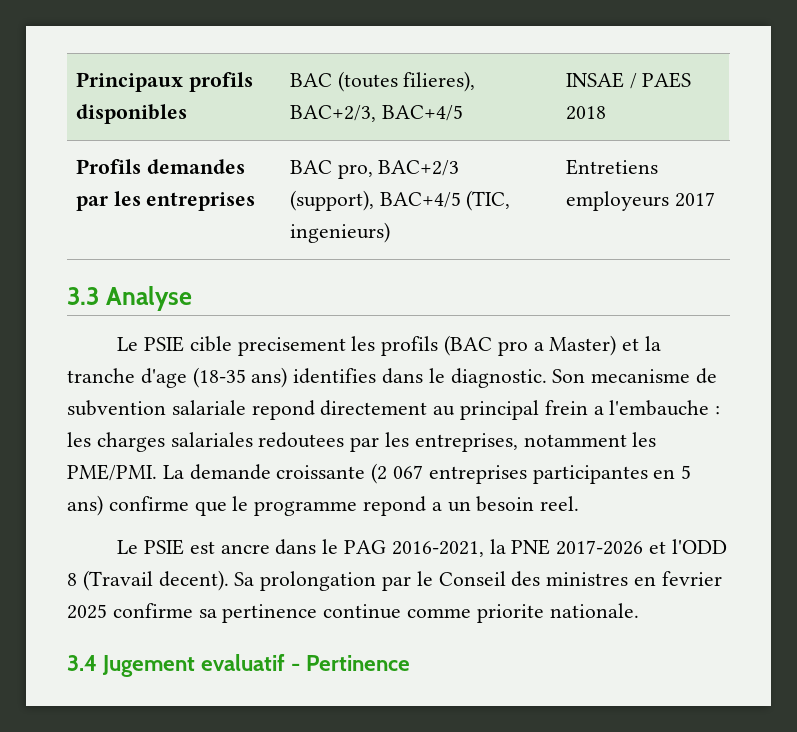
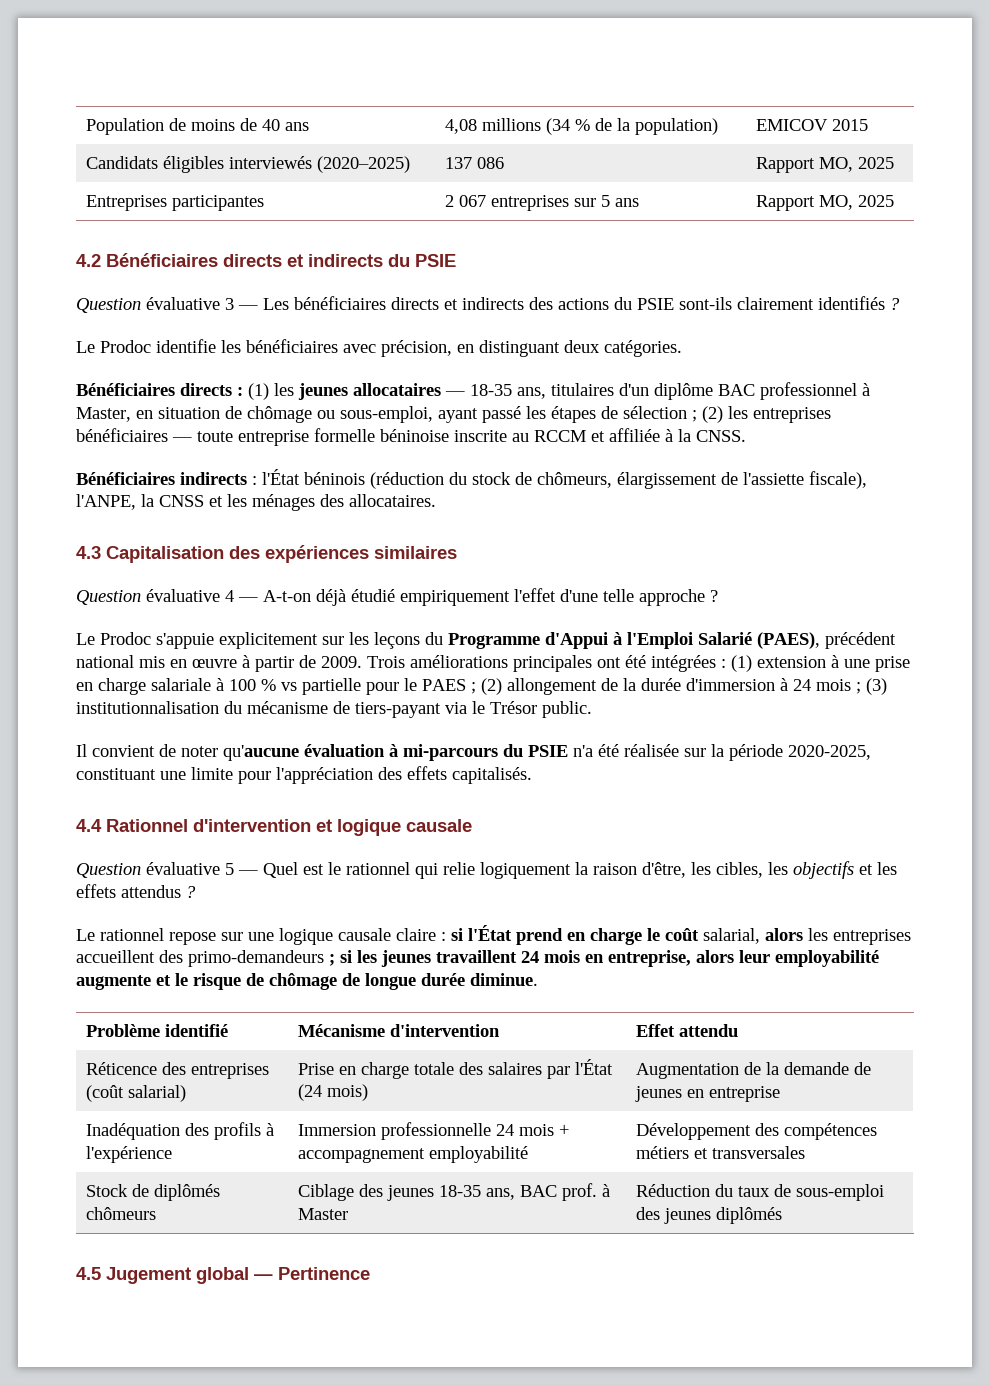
- Principaux profils disponibles | BAC (toutes filieres), BAC+2/3, BAC+4/5 | INSAE / PAES 2018
- Profils demandes par les entreprises | BAC pro, BAC+2/3 (support), BAC+4/5 (TIC, ingenieurs) | Entretiens employeurs 2017
- 3.3 Analyse
- Le PSIE cible precisement les profils (BAC pro a Master) et la tranche d'age (18-35 ans) identifies dans le diagnostic. Son mecanisme de subvention salariale repond directement au principal frein a l'embauche : les charges salariales redoutees par les entreprises, notamment les PME/PMI. La demande croissante (2 067 entreprises participantes en 5 ans) confirme que le programme repond a un besoin reel.
- Le PSIE est ancre dans le PAG 2016-2021, la PNE 2017-2026 et l'ODD 8 (Travail decent). Sa prolongation par le Conseil des ministres en fevrier 2025 confirme sa pertinence continue comme priorite nationale.
- 3.4 Jugement evaluatif - Pertinence
+ Population de moins de 40 ans | 4,08 millions (34 % de la population) | EMICOV 2015
+ Candidats éligibles interviewés (2020–2025) | 137 086 | Rapport MO, 2025
+ Entreprises participantes | 2 067 entreprises sur 5 ans | Rapport MO, 2025
+ 4.2 Bénéficiaires directs et indirects du PSIE
+ Question évaluative 3 — Les bénéficiaires directs et indirects des actions du PSIE sont-ils clairement identifiés ?
+ Le Prodoc identifie les bénéficiaires avec précision, en distinguant deux catégories.
+ Bénéficiaires directs : (1) les jeunes allocataires — 18-35 ans, titulaires d'un diplôme BAC professionnel à Master, en situation de chômage ou sous-emploi, ayant passé les étapes de sélection ; (2) les entreprises bénéficiaires — toute entreprise formelle béninoise inscrite au RCCM et affiliée à la CNSS.
+ Bénéficiaires indirects : l'État béninois (réduction du stock de chômeurs, élargissement de l'assiette fiscale), l'ANPE, la CNSS et les ménages des allocataires.
+ 4.3 Capitalisation des expériences similaires
+ Question évaluative 4 — A-t-on déjà étudié empiriquement l'effet d'une telle approche ?
+ Le Prodoc s'appuie explicitement sur les leçons du Programme d'Appui à l'Emploi Salarié (PAES), précédent national mis en œuvre à partir de 2009. Trois améliorations principales ont été intégrées : (1) extension à une prise en charge salariale à 100 % vs partielle pour le PAES ; (2) allongement de la durée d'immersion à 24 mois ; (3) institutionnalisation du mécanisme de tiers-payant via le Trésor public.
+ Il convient de noter qu'aucune évaluation à mi-parcours du PSIE n'a été réalisée sur la période 2020-2025, constituant une limite pour l'appréciation des effets capitalisés.
+ 4.4 Rationnel d'intervention et logique causale
+ Question évaluative 5 — Quel est le rationnel qui relie logiquement la raison d'être, les cibles, les objectifs et les effets attendus ?
+ Le rationnel repose sur une logique causale claire : si l'État prend en charge le coût salarial, alors les entreprises accueillent des primo-demandeurs ; si les jeunes travaillent 24 mois en entreprise, alors leur employabilité augmente et le risque de chômage de longue durée diminue.
+ Problème identifié | Mécanisme d'intervention | Effet attendu
+ Réticence des entreprises (coût salarial) | Prise en charge totale des salaires par l'État (24 mois) | Augmentation de la demande de jeunes en entreprise
+ Inadéquation des profils à l'expérience | Immersion professionnelle 24 mois + accompagnement employabilité | Développement des compétences métiers et transversales
+ Stock de diplômés chômeurs | Ciblage des jeunes 18-35 ans, BAC prof. à Master | Réduction du taux de sous-emploi des jeunes diplômés
+ 4.5 Jugement global — Pertinence

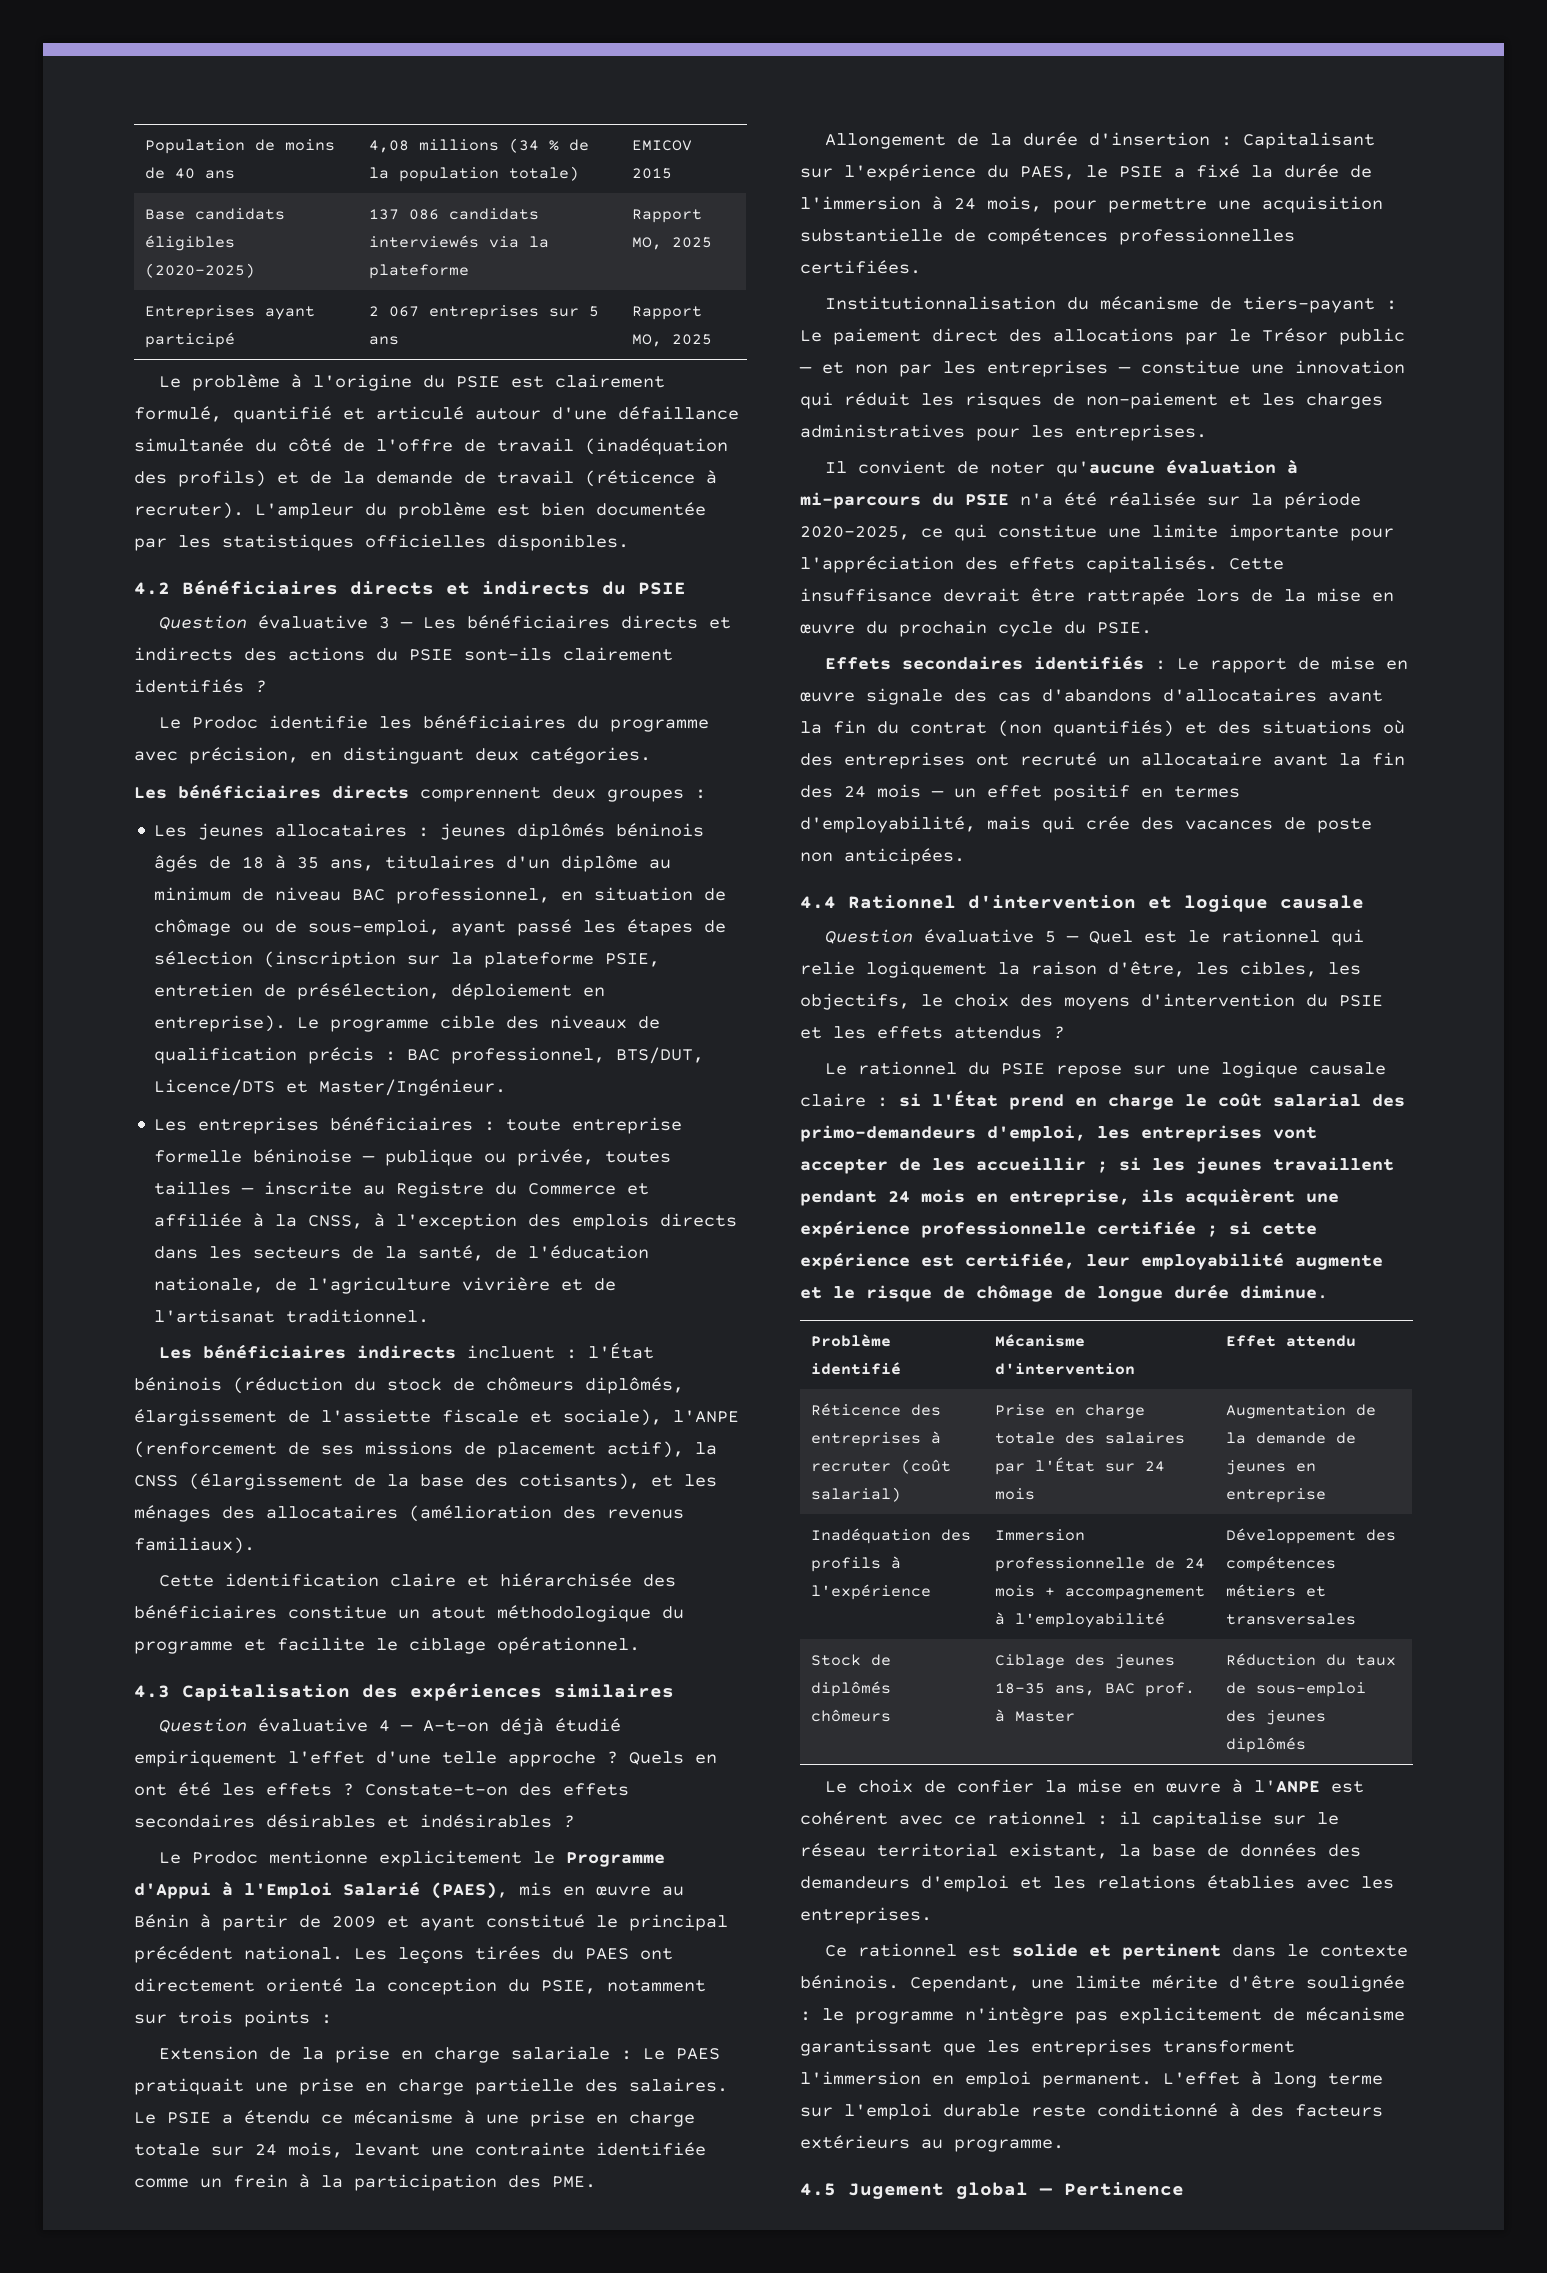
- Population de moins de 40 ans | 4,08 millions (34 % de la population) | EMICOV 2015
+ Population de moins de 40 ans | 4,08 millions (34 % de la population totale) | EMICOV 2015
- Candidats éligibles interviewés (2020–2025) | 137 086 | Rapport MO, 2025
+ Base candidats éligibles (2020–2025) | 137 086 candidats interviewés via la plateforme | Rapport MO, 2025
- Entreprises participantes | 2 067 entreprises sur 5 ans | Rapport MO, 2025
+ Entreprises ayant participé | 2 067 entreprises sur 5 ans | Rapport MO, 2025
+ Le problème à l'origine du PSIE est clairement formulé, quantifié et articulé autour d'une défaillance simultanée du côté de l'offre de travail (inadéquation des profils) et de la demande de travail (réticence à recruter). L'ampleur du problème est bien documentée par les statistiques officielles disponibles.
- Le Prodoc identifie les bénéficiaires avec précision, en distinguant deux catégories.
+ Le Prodoc identifie les bénéficiaires du programme avec précision, en distinguant deux catégories.
- Bénéficiaires directs : (1) les jeunes allocataires — 18-35 ans, titulaires d'un diplôme BAC professionnel à Master, en situation de chômage ou sous-emploi, ayant passé les étapes de sélection ; (2) les entreprises bénéficiaires — toute entreprise formelle béninoise inscrite au RCCM et affiliée à la CNSS.
- Bénéficiaires indirects : l'État béninois (réduction du stock de chômeurs, élargissement de l'assiette fiscale), l'ANPE, la CNSS et les ménages des allocataires.
+ Les bénéficiaires directs comprennent deux groupes :
+ Les jeunes allocataires : jeunes diplômés béninois âgés de 18 à 35 ans, titulaires d'un diplôme au minimum de niveau BAC professionnel, en situation de chômage ou de sous-emploi, ayant passé les étapes de sélection (inscription sur la plateforme PSIE, entretien de présélection, déploiement en entreprise). Le programme cible des niveaux de qualification précis : BAC professionnel, BTS/DUT, Licence/DTS et Master/Ingénieur.
+ Les entreprises bénéficiaires : toute entreprise formelle béninoise — publique ou privée, toutes tailles — inscrite au Registre du Commerce et affiliée à la CNSS, à l'exception des emplois directs dans les secteurs de la santé, de l'éducation nationale, de l'agriculture vivrière et de l'artisanat traditionnel.
+ Les bénéficiaires indirects incluent : l'État béninois (réduction du stock de chômeurs diplômés, élargissement de l'assiette fiscale et sociale), l'ANPE (renforcement de ses missions de placement actif), la CNSS (élargissement de la base des cotisants), et les ménages des allocataires (amélioration des revenus familiaux).
+ Cette identification claire et hiérarchisée des bénéficiaires constitue un atout méthodologique du programme et facilite le ciblage opérationnel.
- Question évaluative 4 — A-t-on déjà étudié empiriquement l'effet d'une telle approche ?
- Le Prodoc s'appuie explicitement sur les leçons du Programme d'Appui à l'Emploi Salarié (PAES), précédent national mis en œuvre à partir de 2009. Trois améliorations principales ont été intégrées : (1) extension à une prise en charge salariale à 100 % vs partielle pour le PAES ; (2) allongement de la durée d'immersion à 24 mois ; (3) institutionnalisation du mécanisme de tiers-payant via le Trésor public.
+ Question évaluative 4 — A-t-on déjà étudié empiriquement l'effet d'une telle approche ? Quels en ont été les effets ? Constate-t-on des effets secondaires désirables et indésirables ?
+ Le Prodoc mentionne explicitement le Programme d'Appui à l'Emploi Salarié (PAES), mis en œuvre au Bénin à partir de 2009 et ayant constitué le principal précédent national. Les leçons tirées du PAES ont directement orienté la conception du PSIE, notamment sur trois points :
+ Extension de la prise en charge salariale : Le PAES pratiquait une prise en charge partielle des salaires. Le PSIE a étendu ce mécanisme à une prise en charge totale sur 24 mois, levant une contrainte identifiée comme un frein à la participation des PME.
+ Allongement de la durée d'insertion : Capitalisant sur l'expérience du PAES, le PSIE a fixé la durée de l'immersion à 24 mois, pour permettre une acquisition substantielle de compétences professionnelles certifiées.
+ Institutionnalisation du mécanisme de tiers-payant : Le paiement direct des allocations par le Trésor public — et non par les entreprises — constitue une innovation qui réduit les risques de non-paiement et les charges administratives pour les entreprises.
- Il convient de noter qu'aucune évaluation à mi-parcours du PSIE n'a été réalisée sur la période 2020-2025, constituant une limite pour l'appréciation des effets capitalisés.
+ Il convient de noter qu'aucune évaluation à mi-parcours du PSIE n'a été réalisée sur la période 2020-2025, ce qui constitue une limite importante pour l'appréciation des effets capitalisés. Cette insuffisance devrait être rattrapée lors de la mise en œuvre du prochain cycle du PSIE.
+ Effets secondaires identifiés : Le rapport de mise en œuvre signale des cas d'abandons d'allocataires avant la fin du contrat (non quantifiés) et des situations où des entreprises ont recruté un allocataire avant la fin des 24 mois — un effet positif en termes d'employabilité, mais qui crée des vacances de poste non anticipées.
- Question évaluative 5 — Quel est le rationnel qui relie logiquement la raison d'être, les cibles, les objectifs et les effets attendus ?
+ Question évaluative 5 — Quel est le rationnel qui relie logiquement la raison d'être, les cibles, les objectifs, le choix des moyens d'intervention du PSIE et les effets attendus ?
- Le rationnel repose sur une logique causale claire : si l'État prend en charge le coût salarial, alors les entreprises accueillent des primo-demandeurs ; si les jeunes travaillent 24 mois en entreprise, alors leur employabilité augmente et le risque de chômage de longue durée diminue.
+ Le rationnel du PSIE repose sur une logique causale claire : si l'État prend en charge le coût salarial des primo-demandeurs d'emploi, les entreprises vont accepter de les accueillir ; si les jeunes travaillent pendant 24 mois en entreprise, ils acquièrent une expérience professionnelle certifiée ; si cette expérience est certifiée, leur employabilité augmente et le risque de chômage de longue durée diminue.
- Réticence des entreprises (coût salarial) | Prise en charge totale des salaires par l'État (24 mois) | Augmentation de la demande de jeunes en entreprise
+ Réticence des entreprises à recruter (coût salarial) | Prise en charge totale des salaires par l'État sur 24 mois | Augmentation de la demande de jeunes en entreprise
- Inadéquation des profils à l'expérience | Immersion professionnelle 24 mois + accompagnement employabilité | Développement des compétences métiers et transversales
+ Inadéquation des profils à l'expérience | Immersion professionnelle de 24 mois + accompagnement à l'employabilité | Développement des compétences métiers et transversales
+ Le choix de confier la mise en œuvre à l'ANPE est cohérent avec ce rationnel : il capitalise sur le réseau territorial existant, la base de données des demandeurs d'emploi et les relations établies avec les entreprises.
+ Ce rationnel est solide et pertinent dans le contexte béninois. Cependant, une limite mérite d'être soulignée : le programme n'intègre pas explicitement de mécanisme garantissant que les entreprises transforment l'immersion en emploi permanent. L'effet à long terme sur l'emploi durable reste conditionné à des facteurs extérieurs au programme.

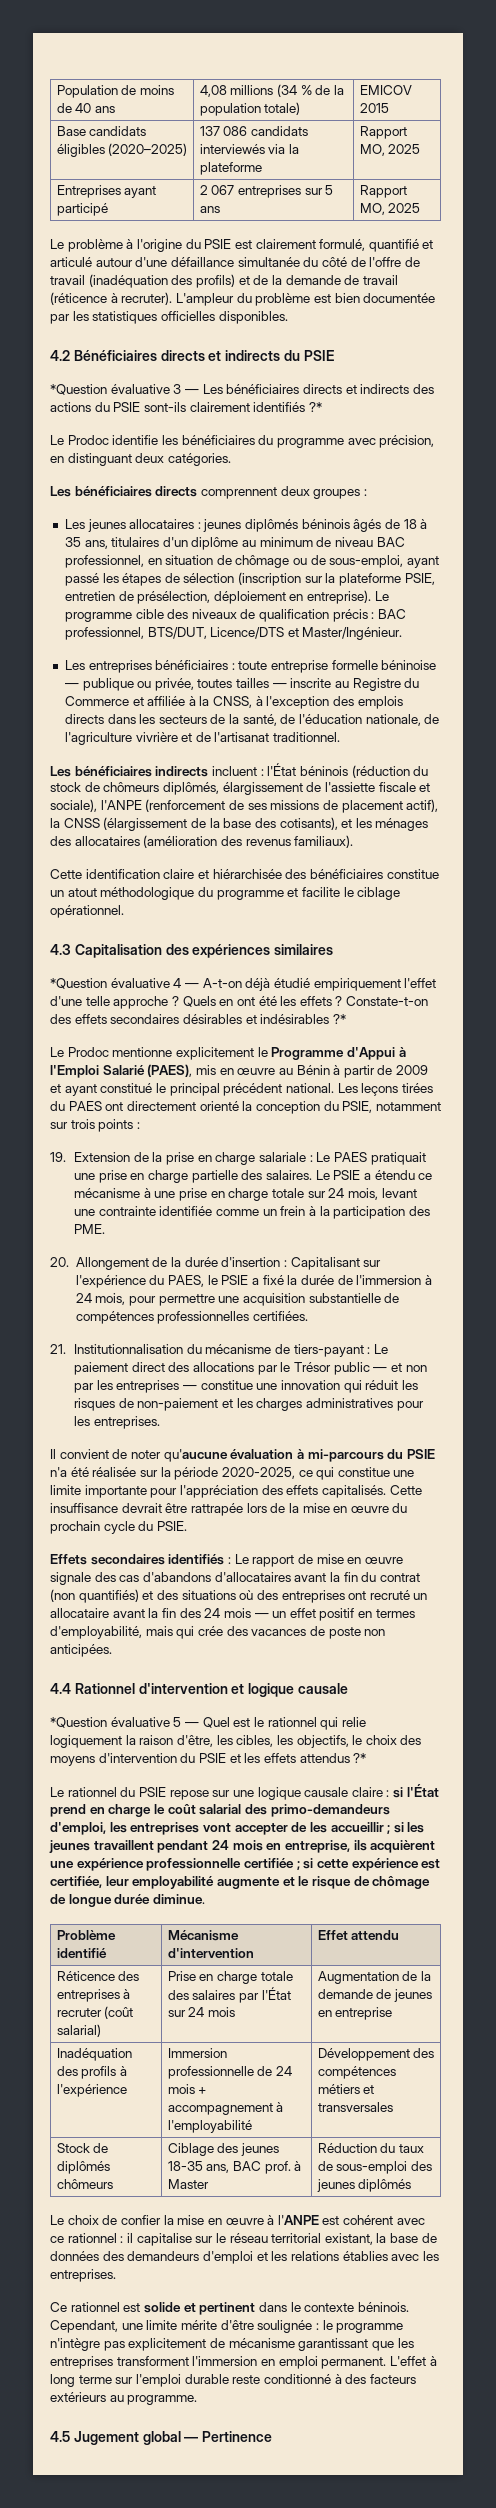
- Question évaluative 3 — Les bénéficiaires directs et indirects des actions du PSIE sont-ils clairement identifiés ?
+ *Question évaluative 3 — Les bénéficiaires directs et indirects des actions du PSIE sont-ils clairement identifiés ?*
- Question évaluative 4 — A-t-on déjà étudié empiriquement l'effet d'une telle approche ?
+ *Question évaluative 4 — A-t-on déjà étudié empiriquement l'effet d'une telle approche ?
- Constate-t-on des effets secondaires désirables et indésirables ?
+ Constate-t-on des effets secondaires désirables et indésirables ?*
- Extension de la prise en charge salariale : Le PAES pratiquait une prise en charge partielle des salaires.
+ 19. Extension de la prise en charge salariale : Le PAES pratiquait une prise en charge partielle des salaires.
- Allongement de la durée d'insertion : Capitalisant sur l'expérience du PAES, le PSIE a fixé la durée de l'immersion à 24 mois, pour permettre une acquisition substantielle de compétences professionnelles certifiées.
+ 20. Allongement de la durée d'insertion : Capitalisant sur l'expérience du PAES, le PSIE a fixé la durée de l'immersion à 24 mois, pour permettre une acquisition substantielle de compétences professionnelles certifiées.
- Institutionnalisation du mécanisme de tiers-payant : Le paiement direct des allocations par le Trésor public — et non par les entreprises — constitue une innovation qui réduit les risques de non-paiement et les charges administratives pour les entreprises.
+ 21. Institutionnalisation du mécanisme de tiers-payant : Le paiement direct des allocations par le Trésor public — et non par les entreprises — constitue une innovation qui réduit les risques de non-paiement et les charges administratives pour les entreprises.
- Question évaluative 5 — Quel est le rationnel qui relie logiquement la raison d'être, les cibles, les objectifs, le choix des moyens d'intervention du PSIE et les effets attendus ?
+ *Question évaluative 5 — Quel est le rationnel qui relie logiquement la raison d'être, les cibles, les objectifs, le choix des moyens d'intervention du PSIE et les effets attendus ?*

